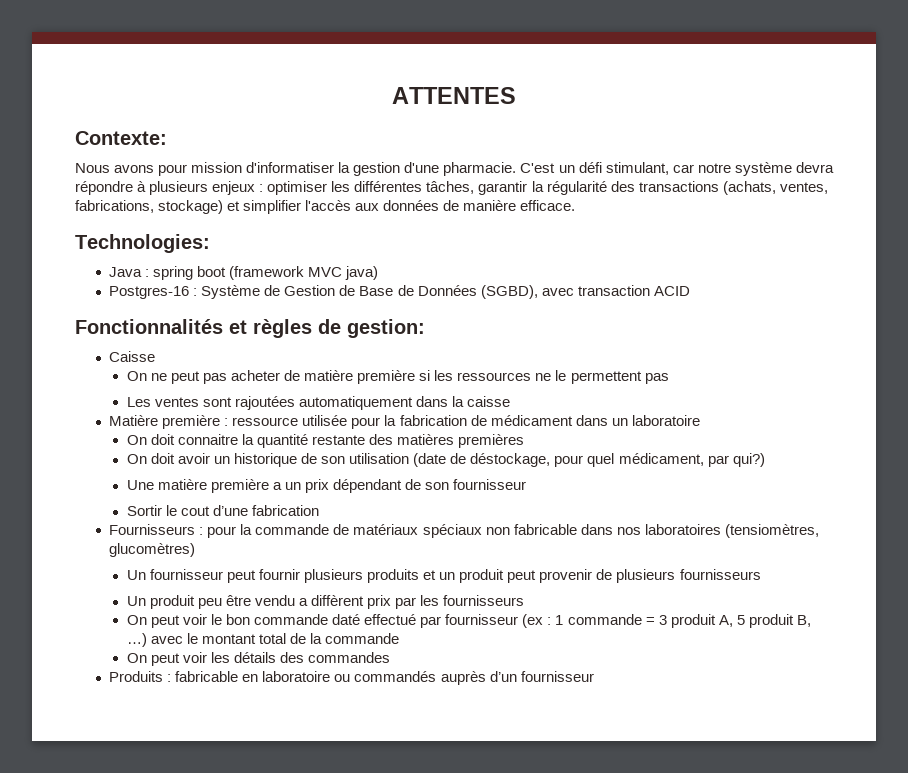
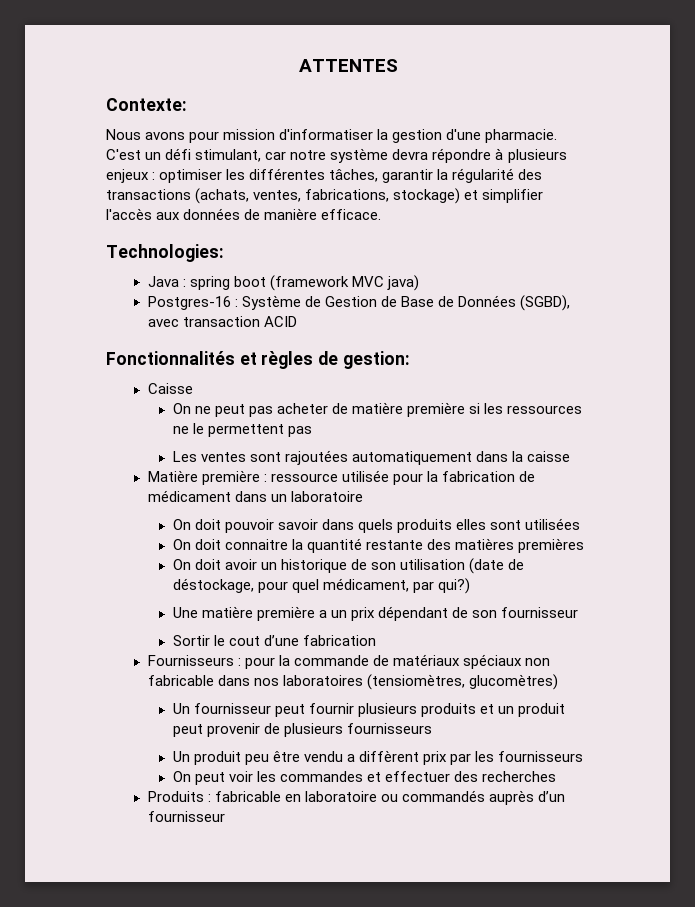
+ On doit pouvoir savoir dans quels produits elles sont utilisées
- On peut voir le bon commande daté effectué par fournisseur (ex : 1 commande = 3 produit A, 5 produit B, …) avec le montant total de la commande
- On peut voir les détails des commandes
+ On peut voir les commandes et effectuer des recherches

